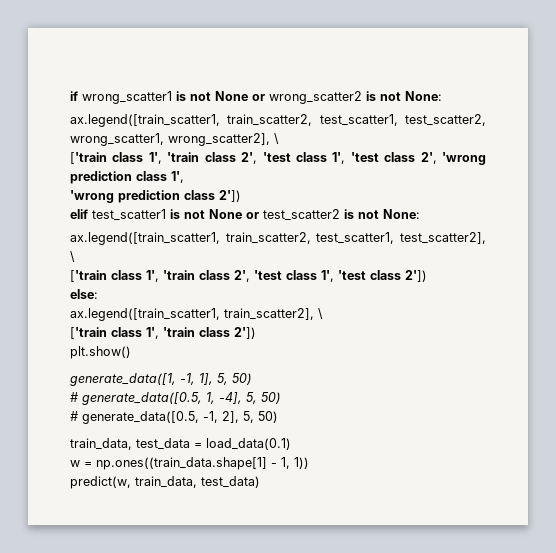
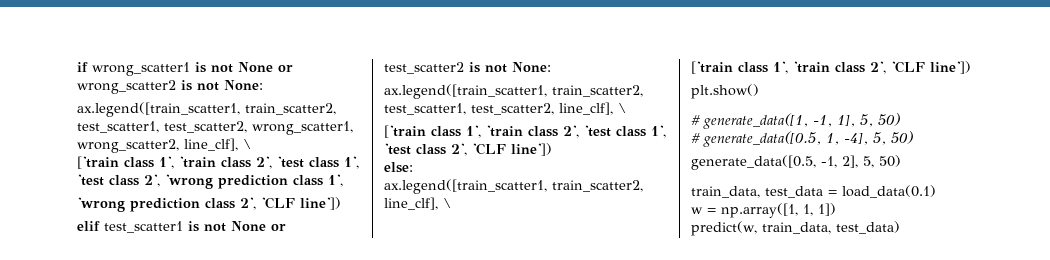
- ax.legend([train_scatter1, train_scatter2, test_scatter1, test_scatter2, wrong_scatter1, wrong_scatter2], \
+ ax.legend([train_scatter1, train_scatter2, test_scatter1, test_scatter2, wrong_scatter1, wrong_scatter2, line_clf], \
- 'wrong prediction class 2'])
+ 'wrong prediction class 2', 'CLF line'])
- ax.legend([train_scatter1, train_scatter2, test_scatter1, test_scatter2], \
+ ax.legend([train_scatter1, train_scatter2, test_scatter1, test_scatter2, line_clf], \
- ['train class 1', 'train class 2', 'test class 1', 'test class 2'])
+ ['train class 1', 'train class 2', 'test class 1', 'test class 2', 'CLF line'])
- ax.legend([train_scatter1, train_scatter2], \
- ['train class 1', 'train class 2'])
+ ax.legend([train_scatter1, train_scatter2, line_clf], \
+ ['train class 1', 'train class 2', 'CLF line'])
- generate_data([1, -1, 1], 5, 50)
+ # generate_data([1, -1, 1], 5, 50)
- # generate_data([0.5, -1, 2], 5, 50)
+ generate_data([0.5, -1, 2], 5, 50)
- w = np.ones((train_data.shape[1] - 1, 1))
+ w = np.array([1, 1, 1])

